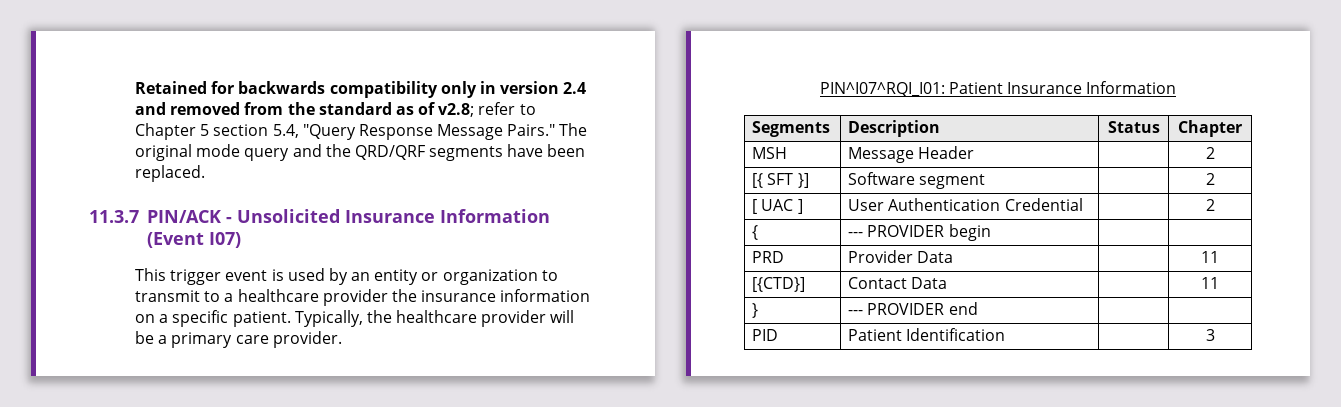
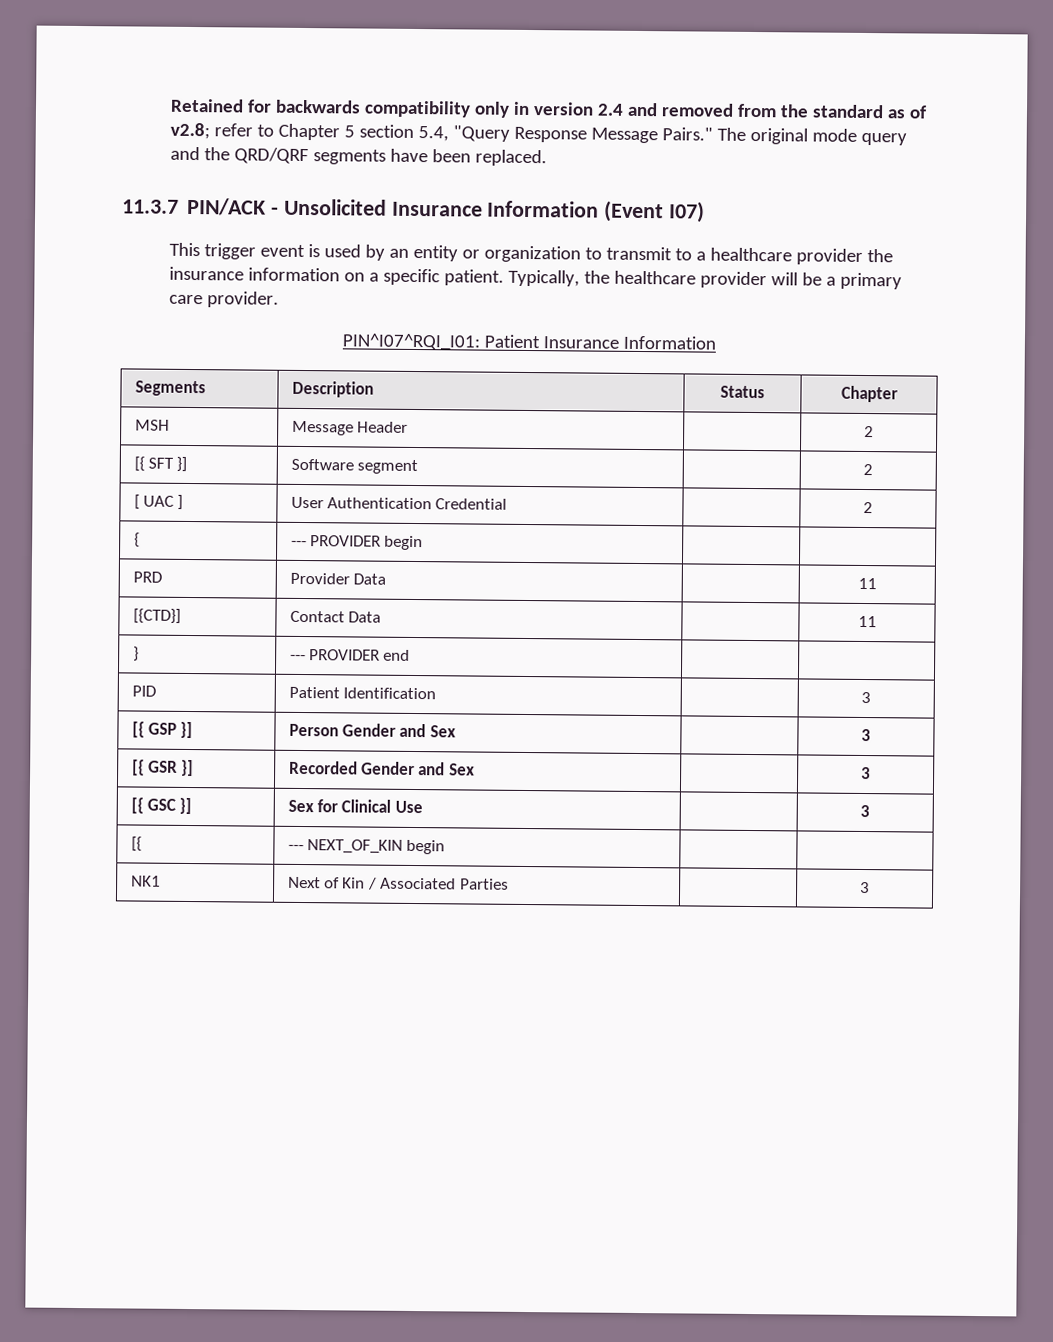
+ [{ GSP }] | Person Gender and Sex | | 3
+ [{ GSR }] | Recorded Gender and Sex | | 3
+ [{ GSC }] | Sex for Clinical Use | | 3
+ [{ | --- NEXT_OF_KIN begin | |
+ NK1 | Next of Kin / Associated Parties | | 3

